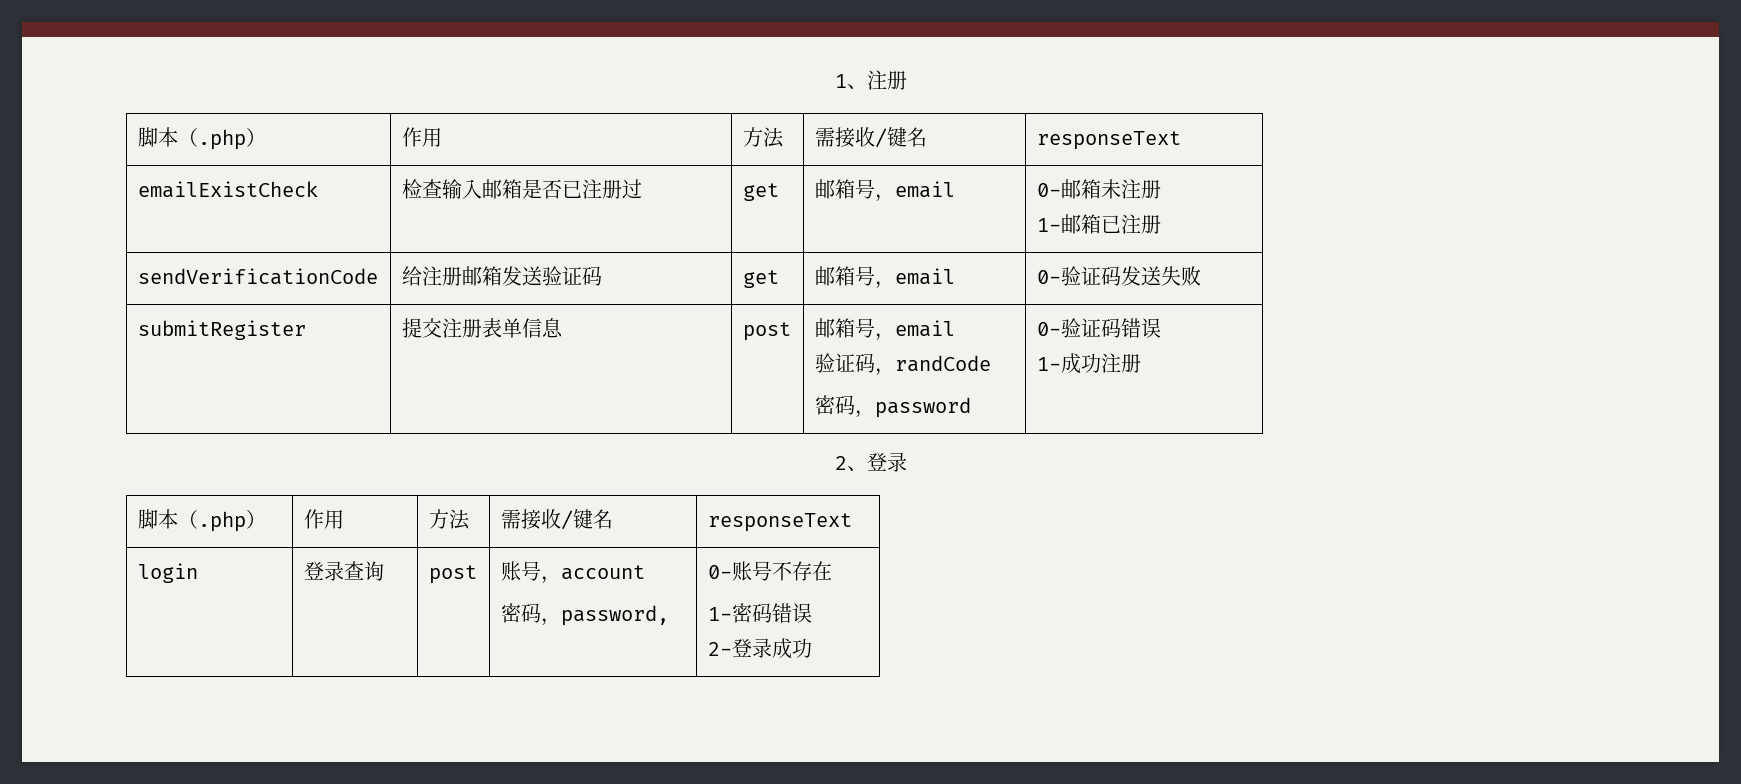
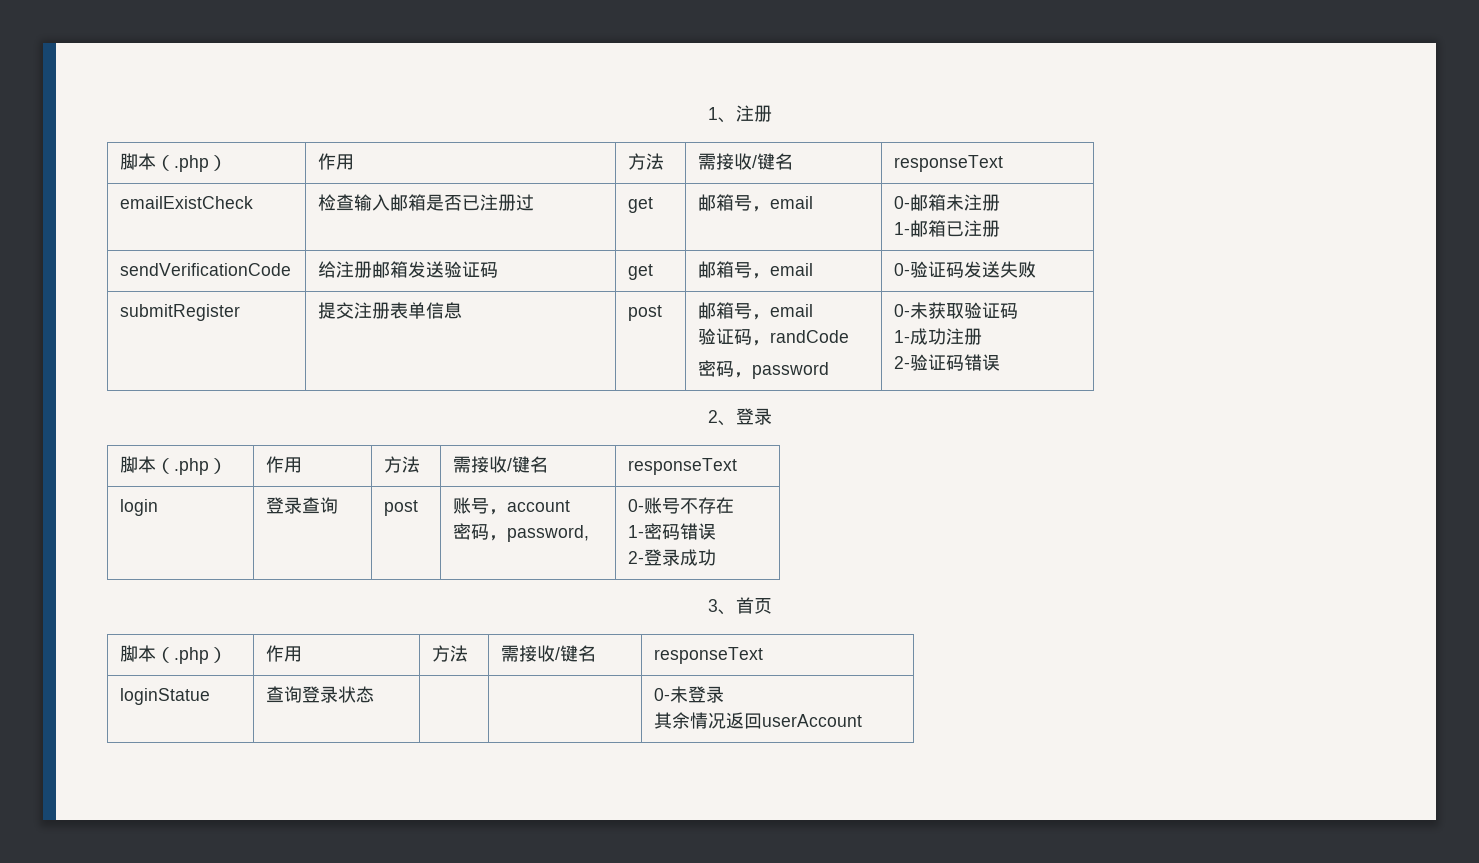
  submitRegister | 提交注册表单信息 | post | 邮箱号，email
  验证码，randCode
- 密码，password | 0-验证码错误
+ 密码，password | 0-未获取验证码
  1-成功注册
+ 2-验证码错误
+ 3、首页
+ 脚本（.php） | 作用 | 方法 | 需接收/键名 | responseText
+ loginStatue | 查询登录状态 | | | 0-未登录
+ 其余情况返回userAccount

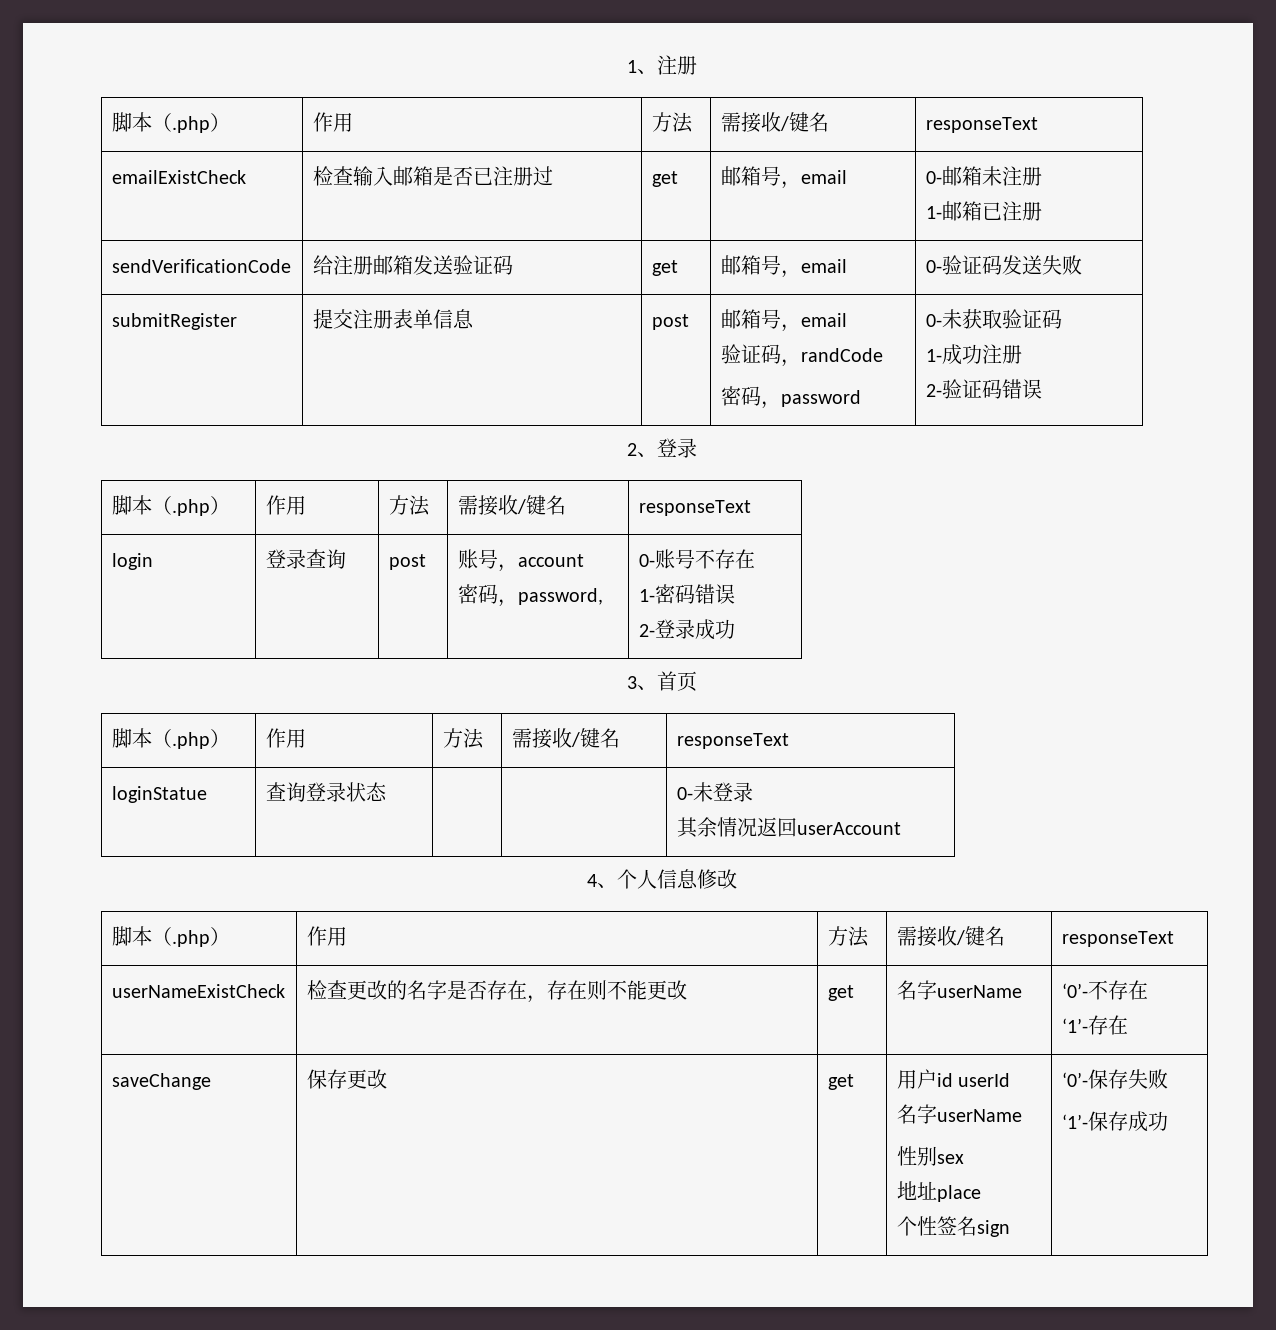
+ 4、个人信息修改
+ 脚本（.php） | 作用 | 方法 | 需接收/键名 | responseText
+ userNameExistCheck | 检查更改的名字是否存在，存在则不能更改 | get | 名字userName | ‘0’-不存在
+ ‘1’-存在
+ saveChange | 保存更改 | get | 用户id userId
+ 名字userName
+ 性别sex
+ 地址place
+ 个性签名sign | ‘0’-保存失败
+ ‘1’-保存成功

